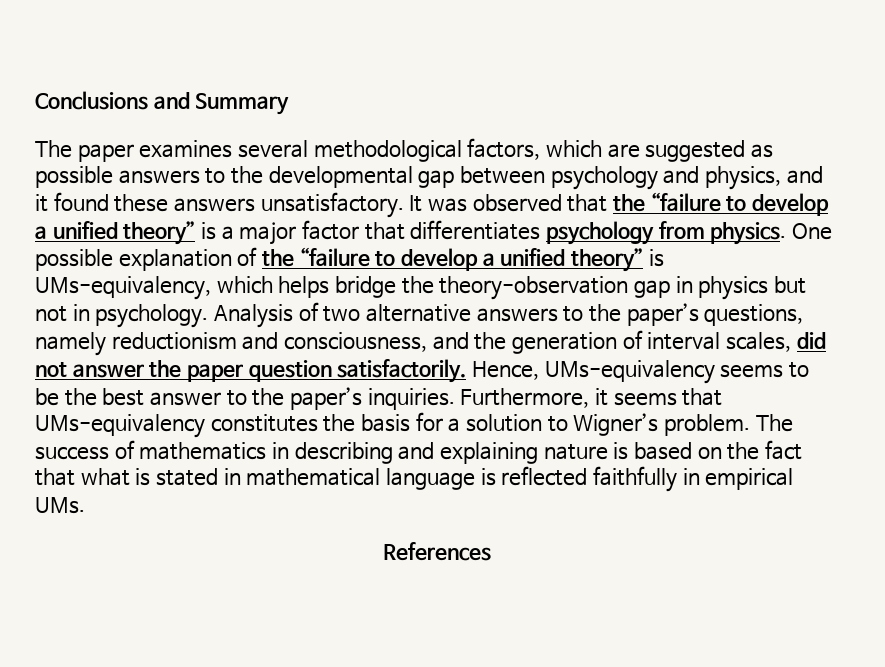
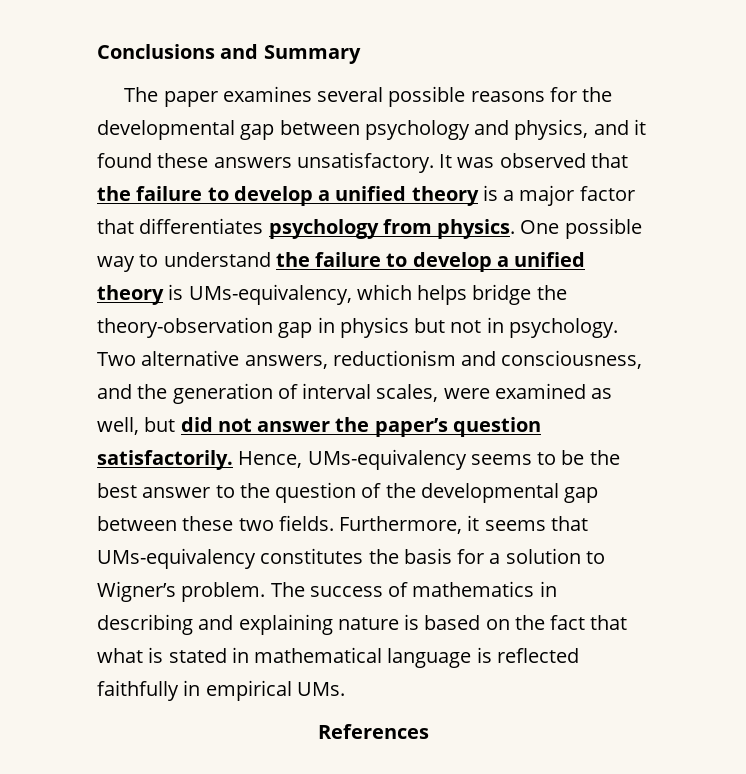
- The paper examines several methodological factors, which are suggested as possible answers to the developmental gap between psychology and physics, and it found these answers unsatisfactory.
+ The paper examines several possible reasons for the developmental gap between psychology and physics, and it found these answers unsatisfactory.
- It was observed that the “failure to develop a unified theory” is a major factor that differentiates psychology from physics.
+ It was observed that the failure to develop a unified theory is a major factor that differentiates psychology from physics.
- One possible explanation of the “failure to develop a unified theory” is UMs-equivalency, which helps bridge the theory-observation gap in physics but not in psychology.
+ One possible way to understand the failure to develop a unified theory is UMs-equivalency, which helps bridge the theory-observation gap in physics but not in psychology.
- Analysis of two alternative answers to the paper’s questions, namely reductionism and consciousness, and the generation of interval scales, did not answer the paper question satisfactorily.
+ Two alternative answers, reductionism and consciousness, and the generation of interval scales, were examined as well, but did not answer the paper’s question satisfactorily.
- Hence, UMs-equivalency seems to be the best answer to the paper’s inquiries.
+ Hence, UMs-equivalency seems to be the best answer to the question of the developmental gap between these two fields.

